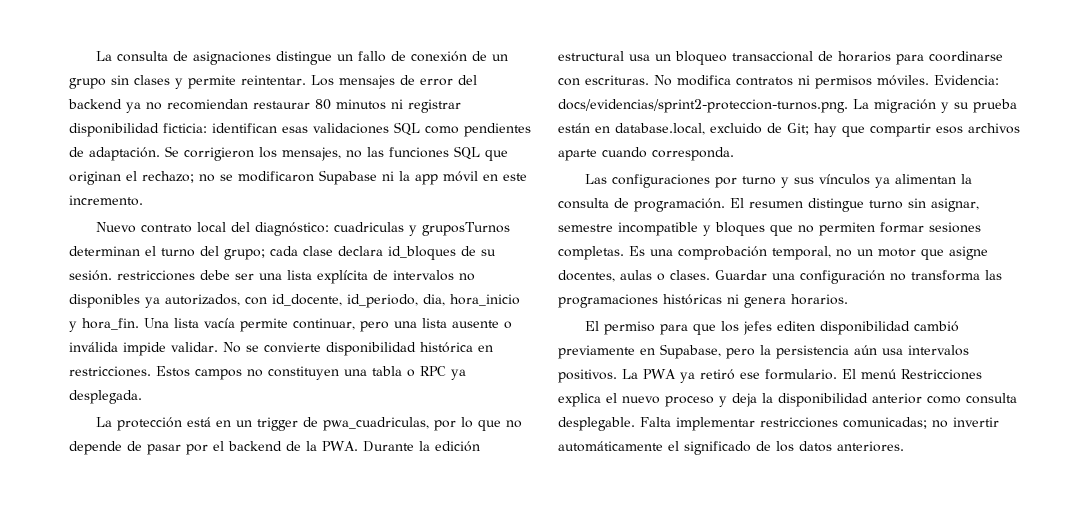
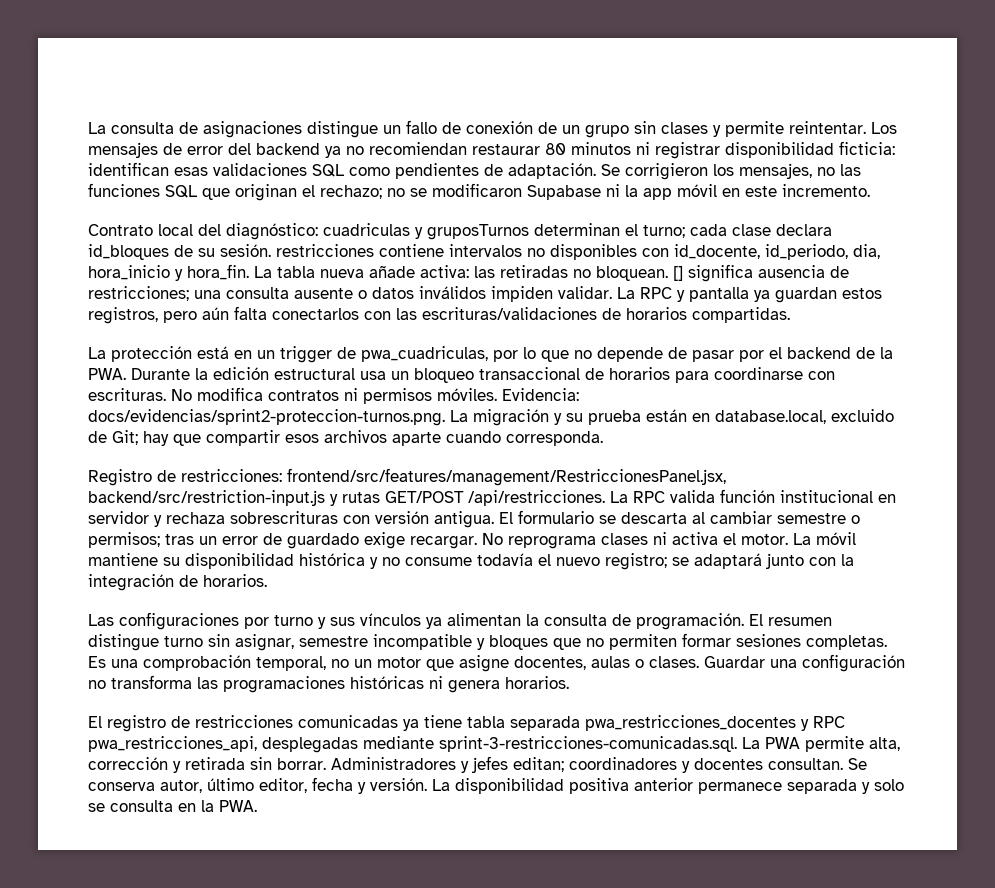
- Nuevo contrato local del diagnóstico: cuadriculas y gruposTurnos determinan el turno del grupo; cada clase declara id_bloques de su sesión. restricciones debe ser una lista explícita de intervalos no disponibles ya autorizados, con id_docente, id_periodo, dia, hora_inicio y hora_fin.
+ Contrato local del diagnóstico: cuadriculas y gruposTurnos determinan el turno; cada clase declara id_bloques de su sesión. restricciones contiene intervalos no disponibles con id_docente, id_periodo, dia, hora_inicio y hora_fin.
- Una lista vacía permite continuar, pero una lista ausente o inválida impide validar. No se convierte disponibilidad histórica en restricciones. Estos campos no constituyen una tabla o RPC ya desplegada.
+ La tabla nueva añade activa: las retiradas no bloquean. [] significa ausencia de restricciones; una consulta ausente o datos inválidos impiden validar. La RPC y pantalla ya guardan estos registros, pero aún falta conectarlos con las escrituras/validaciones de horarios compartidas.
+ Registro de restricciones: frontend/src/features/management/RestriccionesPanel.jsx, backend/src/restriction-input.js y rutas GET/POST /api/restricciones. La RPC valida función institucional en servidor y rechaza sobrescrituras con versión antigua. El formulario se descarta al cambiar semestre o permisos; tras un error de guardado exige recargar. No reprograma clases ni activa el motor. La móvil mantiene su disponibilidad histórica y no consume todavía el nuevo registro; se adaptará junto con la integración de horarios.
- El permiso para que los jefes editen disponibilidad cambió previamente en Supabase, pero la persistencia aún usa intervalos positivos. La PWA ya retiró ese formulario. El menú Restricciones explica el nuevo proceso y deja la disponibilidad anterior como consulta desplegable. Falta implementar restricciones comunicadas; no invertir automáticamente el significado de los datos anteriores.
+ El registro de restricciones comunicadas ya tiene tabla separada pwa_restricciones_docentes y RPC pwa_restricciones_api, desplegadas mediante sprint-3-restricciones-comunicadas.sql. La PWA permite alta, corrección y retirada sin borrar. Administradores y jefes editan; coordinadores y docentes consultan. Se conserva autor, último editor, fecha y versión. La disponibilidad positiva anterior permanece separada y solo se consulta en la PWA.

